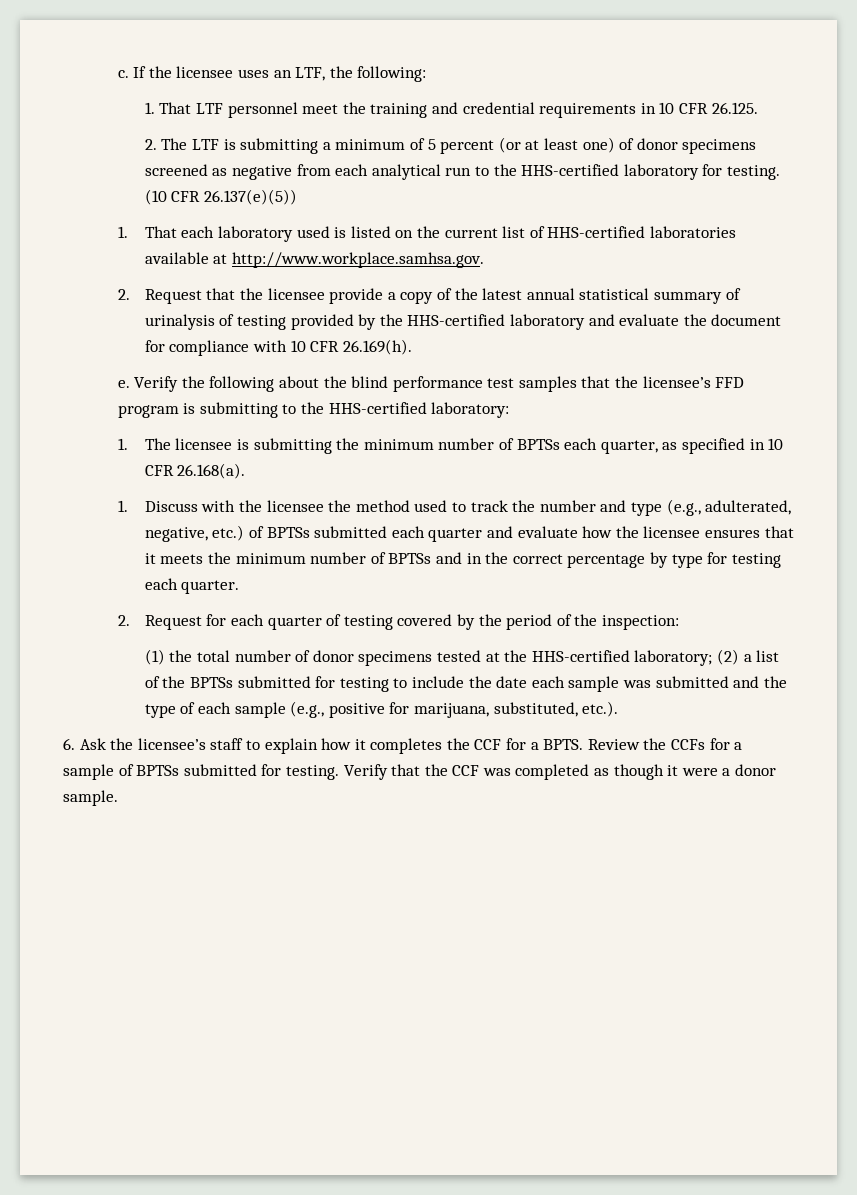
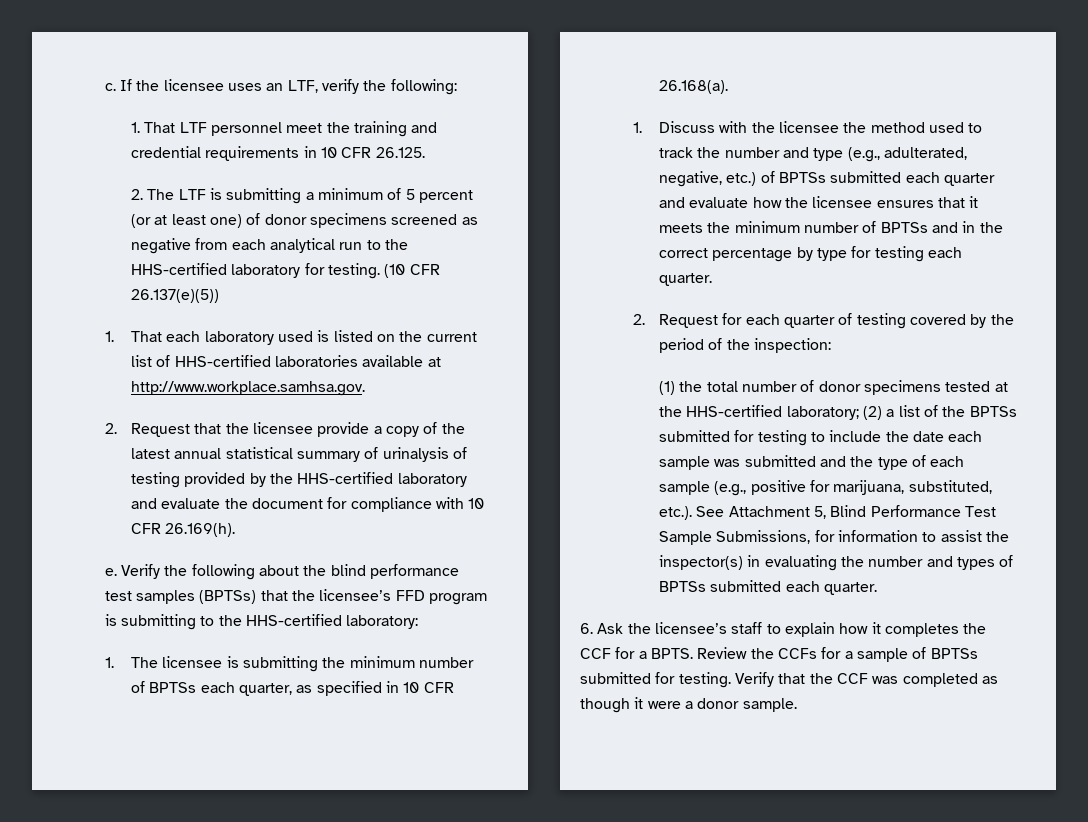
- If the licensee uses an LTF, the following:
+ If the licensee uses an LTF, verify the following:
- Verify the following about the blind performance test samples that the licensee’s FFD program is submitting to the HHS-certified laboratory:
+ Verify the following about the blind performance test samples (BPTSs) that the licensee’s FFD program is submitting to the HHS-certified laboratory:
- (1) the total number of donor specimens tested at the HHS-certified laboratory; (2) a list of the BPTSs submitted for testing to include the date each sample was submitted and the type of each sample (e.g., positive for marijuana, substituted, etc.).
+ (1) the total number of donor specimens tested at the HHS-certified laboratory; (2) a list of the BPTSs submitted for testing to include the date each sample was submitted and the type of each sample (e.g., positive for marijuana, substituted, etc.). See Attachment 5, Blind Performance Test Sample Submissions, for information to assist the inspector(s) in evaluating the number and types of BPTSs submitted each quarter.

